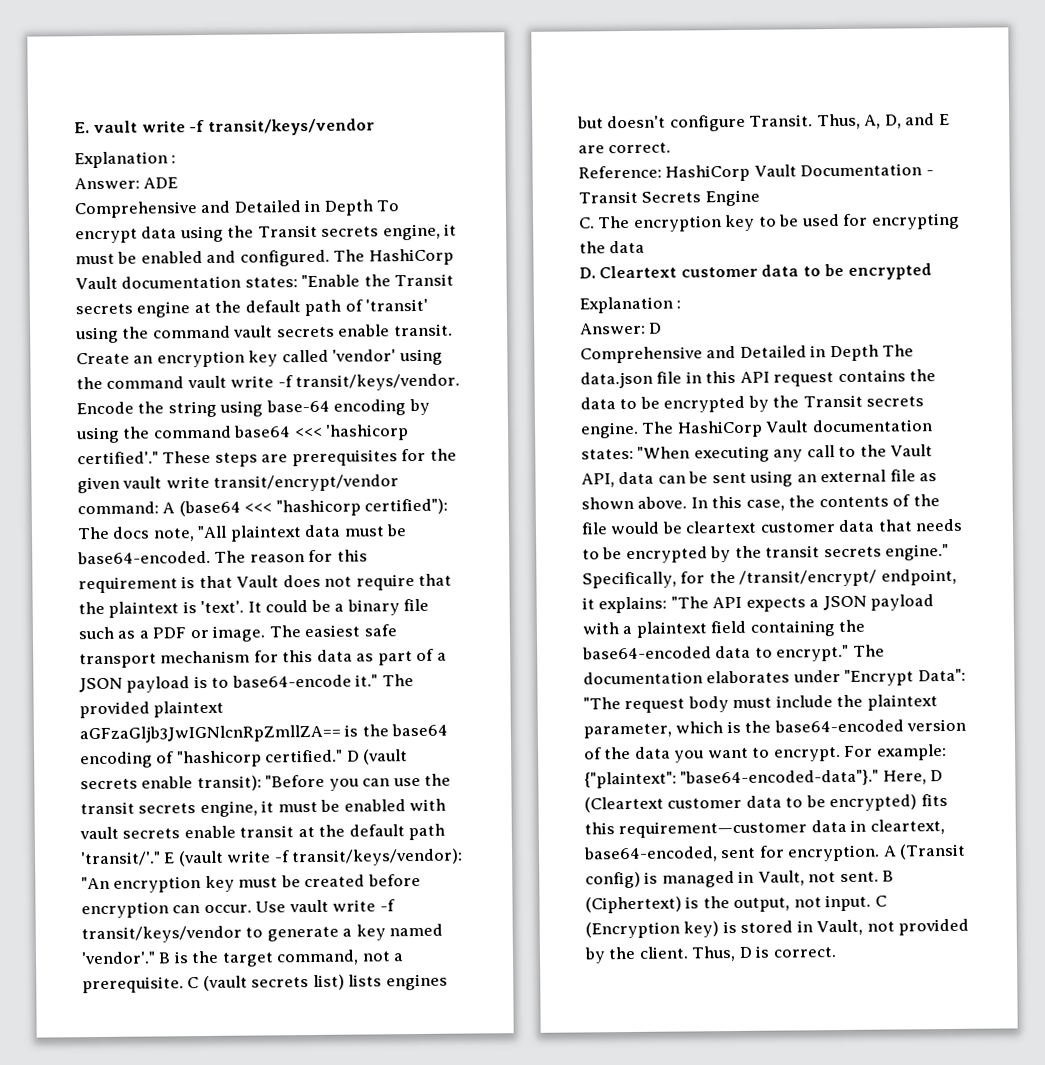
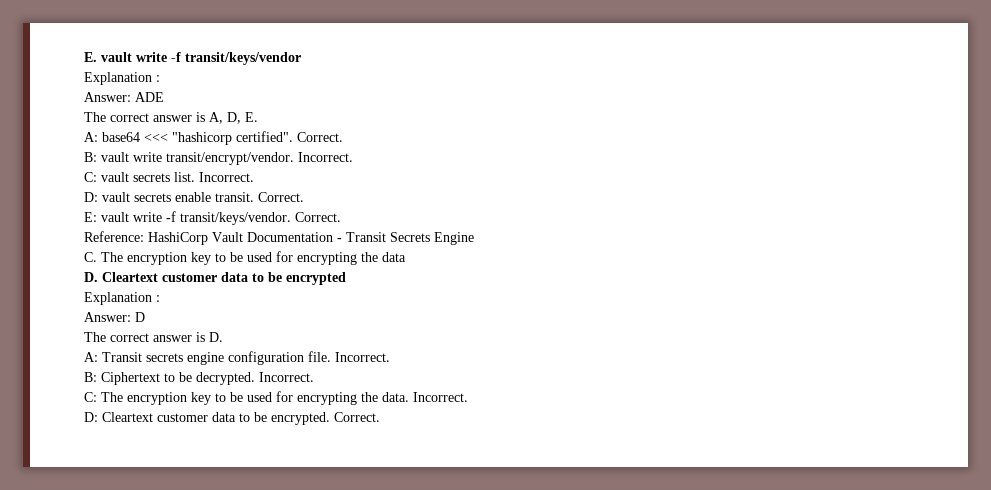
- Comprehensive and Detailed in Depth To encrypt data using the Transit secrets engine, it must be enabled and configured. The HashiCorp Vault documentation states: "Enable the Transit secrets engine at the default path of 'transit' using the command vault secrets enable transit. Create an encryption key called 'vendor' using the command vault write -f transit/keys/vendor. Encode the string using base-64 encoding by using the command base64 <<< 'hashicorp certified'." These steps are prerequisites for the given vault write transit/encrypt/vendor command: A (base64 <<< "hashicorp certified"): The docs note, "All plaintext data must be base64-encoded. The reason for this requirement is that Vault does not require that the plaintext is 'text'. It could be a binary file such as a PDF or image. The easiest safe transport mechanism for this data as part of a JSON payload is to base64-encode it." The provided plaintext aGFzaGljb3JwIGNlcnRpZmllZA== is the base64 encoding of "hashicorp certified." D (vault secrets enable transit): "Before you can use the transit secrets engine, it must be enabled with vault secrets enable transit at the default path 'transit/'." E (vault write -f transit/keys/vendor): "An encryption key must be created before encryption can occur. Use vault write -f transit/keys/vendor to generate a key named 'vendor'." B is the target command, not a prerequisite. C (vault secrets list) lists engines but doesn't configure Transit. Thus, A, D, and E are correct.
+ The correct answer is A, D, E.
+ A: base64 <<< "hashicorp certified". Correct.
+ B: vault write transit/encrypt/vendor. Incorrect.
+ C: vault secrets list. Incorrect.
+ D: vault secrets enable transit. Correct.
+ E: vault write -f transit/keys/vendor. Correct.
- Comprehensive and Detailed in Depth The data.json file in this API request contains the data to be encrypted by the Transit secrets engine. The HashiCorp Vault documentation states: "When executing any call to the Vault API, data can be sent using an external file as shown above. In this case, the contents of the file would be cleartext customer data that needs to be encrypted by the transit secrets engine." Specifically, for the /transit/encrypt/ endpoint, it explains: "The API expects a JSON payload with a plaintext field containing the base64-encoded data to encrypt." The documentation elaborates under "Encrypt Data": "The request body must include the plaintext parameter, which is the base64-encoded version of the data you want to encrypt. For example: {"plaintext": "base64-encoded-data"}." Here, D (Cleartext customer data to be encrypted) fits this requirement—customer data in cleartext, base64-encoded, sent for encryption. A (Transit config) is managed in Vault, not sent. B (Ciphertext) is the output, not input. C (Encryption key) is stored in Vault, not provided by the client. Thus, D is correct.
+ The correct answer is D.
+ A: Transit secrets engine configuration file. Incorrect.
+ B: Ciphertext to be decrypted. Incorrect.
+ C: The encryption key to be used for encrypting the data. Incorrect.
+ D: Cleartext customer data to be encrypted. Correct.

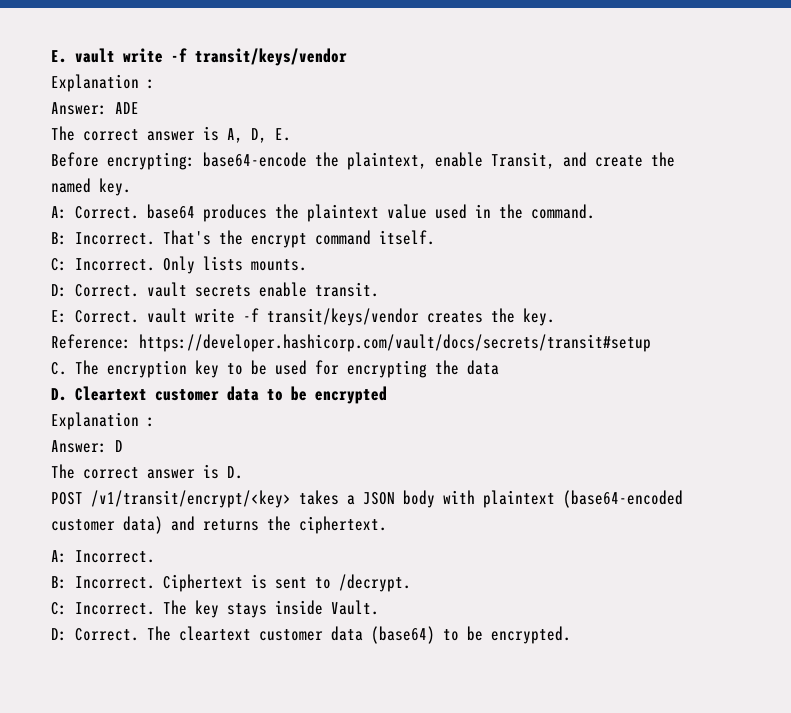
- A: base64 <<< "hashicorp certified". Correct.
- B: vault write transit/encrypt/vendor. Incorrect.
- C: vault secrets list. Incorrect.
- D: vault secrets enable transit. Correct.
+ Before encrypting: base64-encode the plaintext, enable Transit, and create the named key.
+ A: Correct. base64 produces the plaintext value used in the command.
+ B: Incorrect. That's the encrypt command itself.
+ C: Incorrect. Only lists mounts.
+ D: Correct. vault secrets enable transit.
- E: vault write -f transit/keys/vendor. Correct.
- Reference: HashiCorp Vault Documentation - Transit Secrets Engine
+ E: Correct. vault write -f transit/keys/vendor creates the key.
+ Reference: https://developer.hashicorp.com/vault/docs/secrets/transit#setup
- A: Transit secrets engine configuration file. Incorrect.
- B: Ciphertext to be decrypted. Incorrect.
- C: The encryption key to be used for encrypting the data. Incorrect.
- D: Cleartext customer data to be encrypted. Correct.
+ POST /v1/transit/encrypt/<key> takes a JSON body with plaintext (base64-encoded customer data) and returns the ciphertext.
+ A: Incorrect.
+ B: Incorrect. Ciphertext is sent to /decrypt.
+ C: Incorrect. The key stays inside Vault.
+ D: Correct. The cleartext customer data (base64) to be encrypted.

